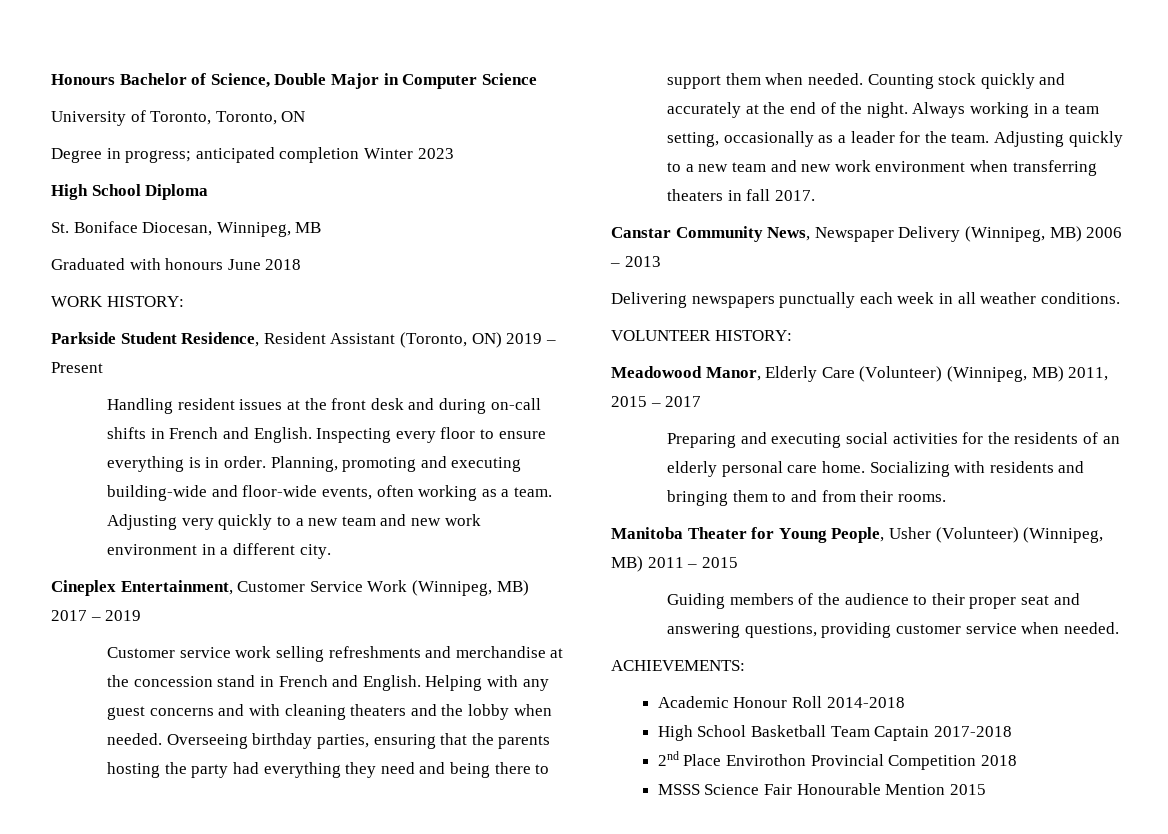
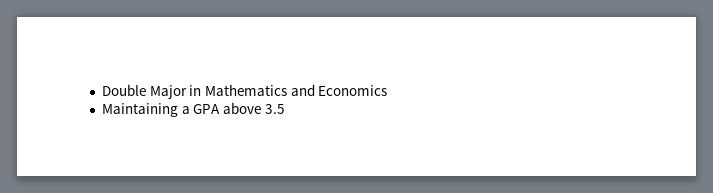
- Honours Bachelor of Science, Double Major in Computer Science
- University of Toronto, Toronto, ON
- Degree in progress; anticipated completion Winter 2023
- High School Diploma
- St. Boniface Diocesan, Winnipeg, MB
- Graduated with honours June 2018
- WORK HISTORY:
- Parkside Student Residence, Resident Assistant (Toronto, ON) 2019 – Present
- Handling resident issues at the front desk and during on-call shifts in French and English. Inspecting every floor to ensure everything is in order. Planning, promoting and executing building-wide and floor-wide events, often working as a team. Adjusting very quickly to a new team and new work environment in a different city.
- Cineplex Entertainment, Customer Service Work (Winnipeg, MB) 2017 – 2019
- Customer service work selling refreshments and merchandise at the concession stand in French and English. Helping with any guest concerns and with cleaning theaters and the lobby when needed. Overseeing birthday parties, ensuring that the parents hosting the party had everything they need and being there to support them when needed. Counting stock quickly and accurately at the end of the night. Always working in a team setting, occasionally as a leader for the team. Adjusting quickly to a new team and new work environment when transferring theaters in fall 2017.
- Canstar Community News, Newspaper Delivery (Winnipeg, MB) 2006 – 2013
- Delivering newspapers punctually each week in all weather conditions.
- VOLUNTEER HISTORY:
- Meadowood Manor, Elderly Care (Volunteer) (Winnipeg, MB) 2011, 2015 – 2017
- Preparing and executing social activities for the residents of an elderly personal care home. Socializing with residents and bringing them to and from their rooms.
- Manitoba Theater for Young People, Usher (Volunteer) (Winnipeg, MB) 2011 – 2015
- Guiding members of the audience to their proper seat and answering questions, providing customer service when needed.
- ACHIEVEMENTS:
- Academic Honour Roll 2014-2018
- High School Basketball Team Captain 2017-2018
- 2nd Place Envirothon Provincial Competition 2018
- MSSS Science Fair Honourable Mention 2015
+ Double Major in Mathematics and Economics
+ Maintaining a GPA above 3.5

